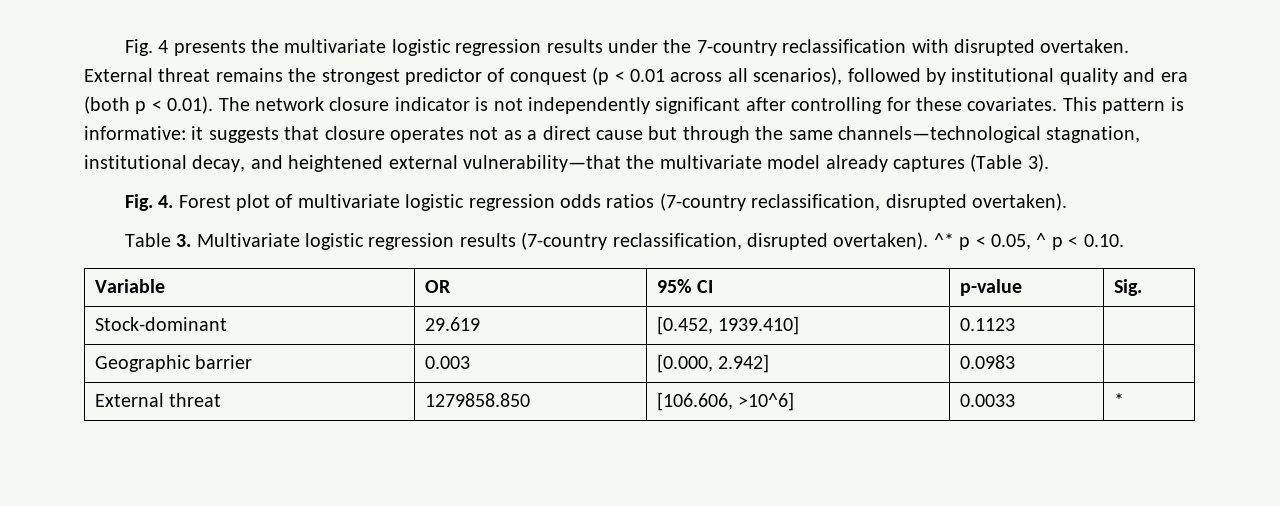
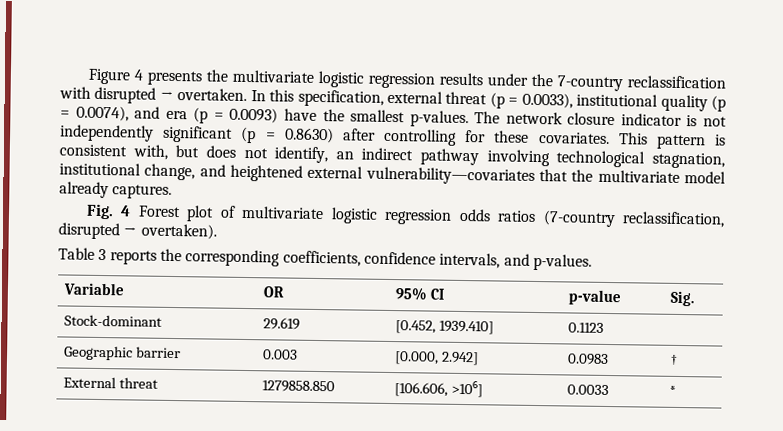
- Fig. 4 presents the multivariate logistic regression results under the 7-country reclassification with disrupted overtaken. External threat remains the strongest predictor of conquest (p < 0.01 across all scenarios), followed by institutional quality and era (both p < 0.01). The network closure indicator is not independently significant after controlling for these covariates.
+ Figure 4 presents the multivariate logistic regression results under the 7-country reclassification with disrupted → overtaken. In this specification, external threat (p = 0.0033), institutional quality (p = 0.0074), and era (p = 0.0093) have the smallest p-values. The network closure indicator is not independently significant (p = 0.8630) after controlling for these covariates.
- This pattern is informative: it suggests that closure operates not as a direct cause but through the same channels—technological stagnation, institutional decay, and heightened external vulnerability—that the multivariate model already captures (Table 3).
- Fig. 4. Forest plot of multivariate logistic regression odds ratios (7-country reclassification, disrupted overtaken).
+ This pattern is consistent with, but does not identify, an indirect pathway involving technological stagnation, institutional change, and heightened external vulnerability—covariates that the multivariate model already captures.
+ Fig. 4 Forest plot of multivariate logistic regression odds ratios (7-country reclassification, disrupted → overtaken).
- Table 3. Multivariate logistic regression results (7-country reclassification, disrupted overtaken). ^* p < 0.05, ^ p < 0.10.
+ Table 3 reports the corresponding coefficients, confidence intervals, and p-values.
- Geographic barrier | 0.003 | [0.000, 2.942] | 0.0983 |
+ Geographic barrier | 0.003 | [0.000, 2.942] | 0.0983 | †
- External threat | 1279858.850 | [106.606, >10^6] | 0.0033 | *
+ External threat | 1279858.850 | [106.606, >10⁶] | 0.0033 | *

